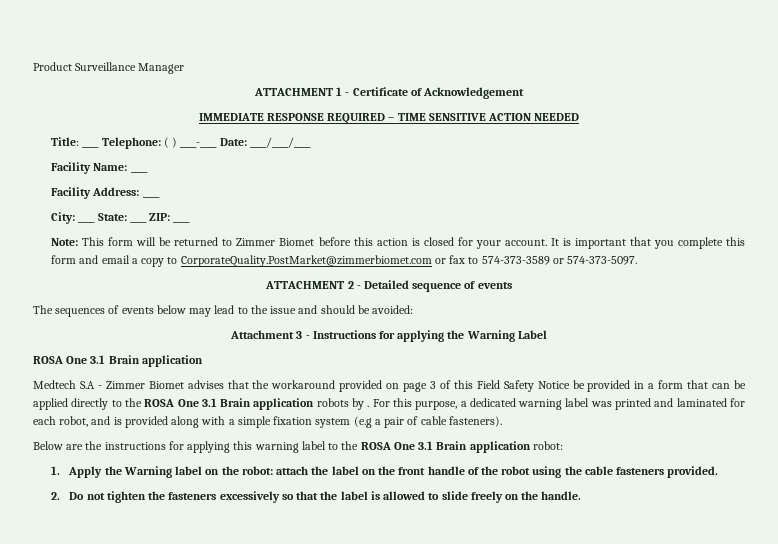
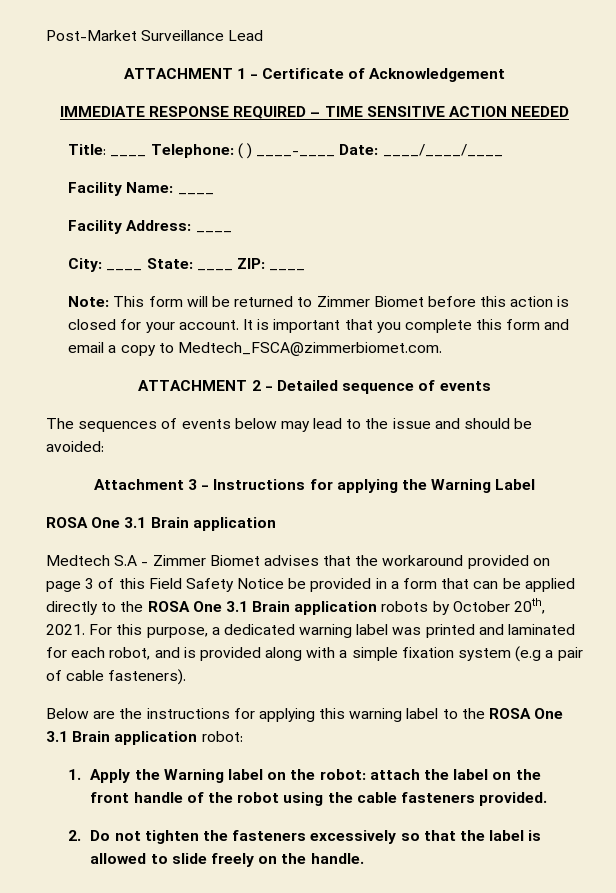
- Product Surveillance Manager
+ Post-Market Surveillance Lead
- It is important that you complete this form and email a copy to CorporateQuality.PostMarket@zimmerbiomet.com or fax to 574-373-3589 or 574-373-5097.
+ It is important that you complete this form and email a copy to Medtech_FSCA@zimmerbiomet.com.
- Medtech S.A - Zimmer Biomet advises that the workaround provided on page 3 of this Field Safety Notice be provided in a form that can be applied directly to the ROSA One 3.1 Brain application robots by .
+ Medtech S.A - Zimmer Biomet advises that the workaround provided on page 3 of this Field Safety Notice be provided in a form that can be applied directly to the ROSA One 3.1 Brain application robots by October 20th, 2021.

